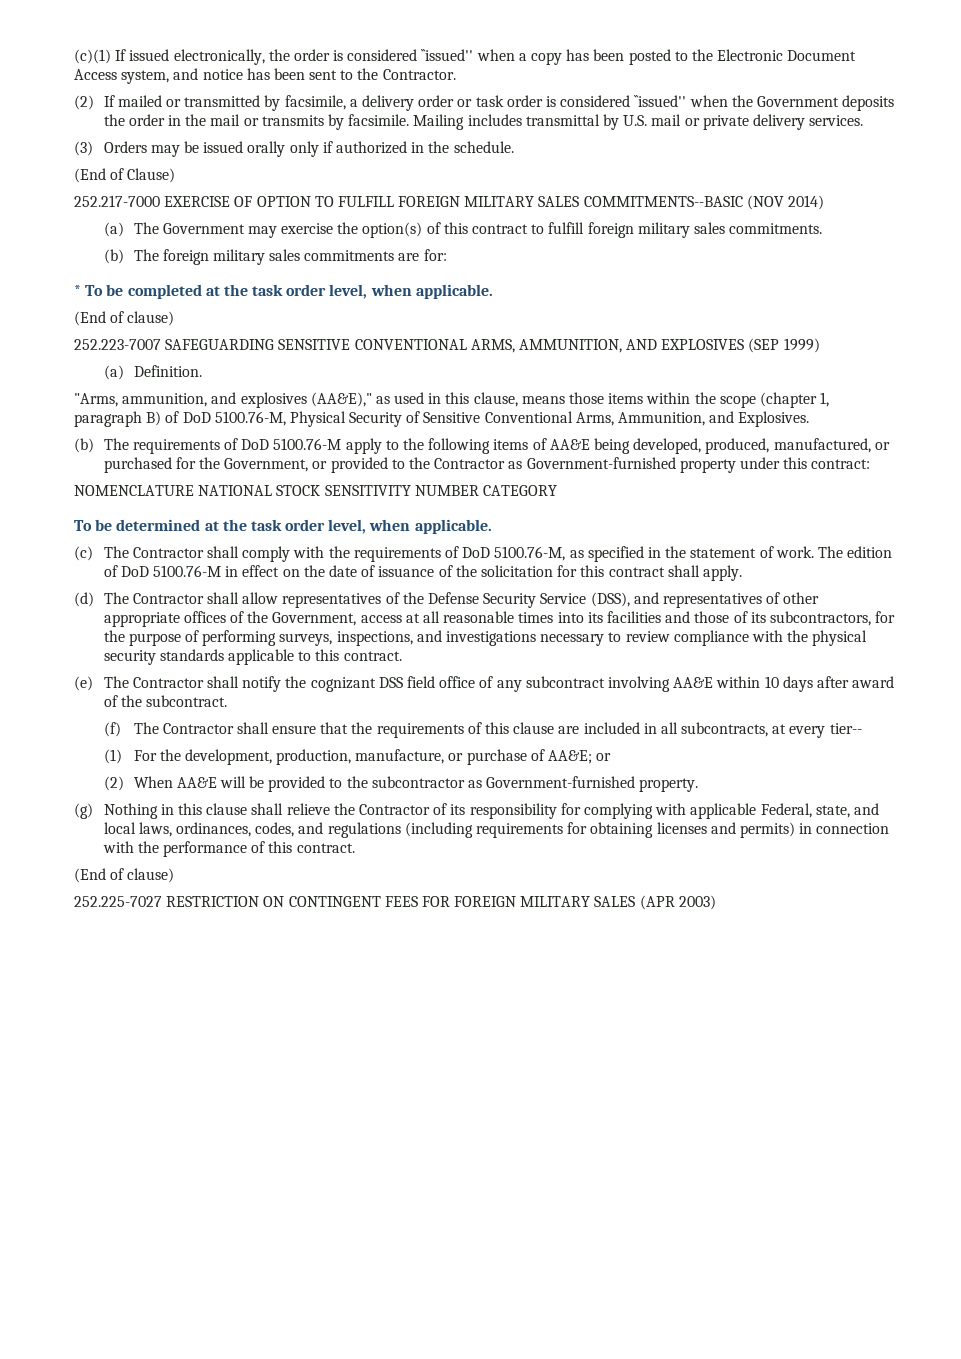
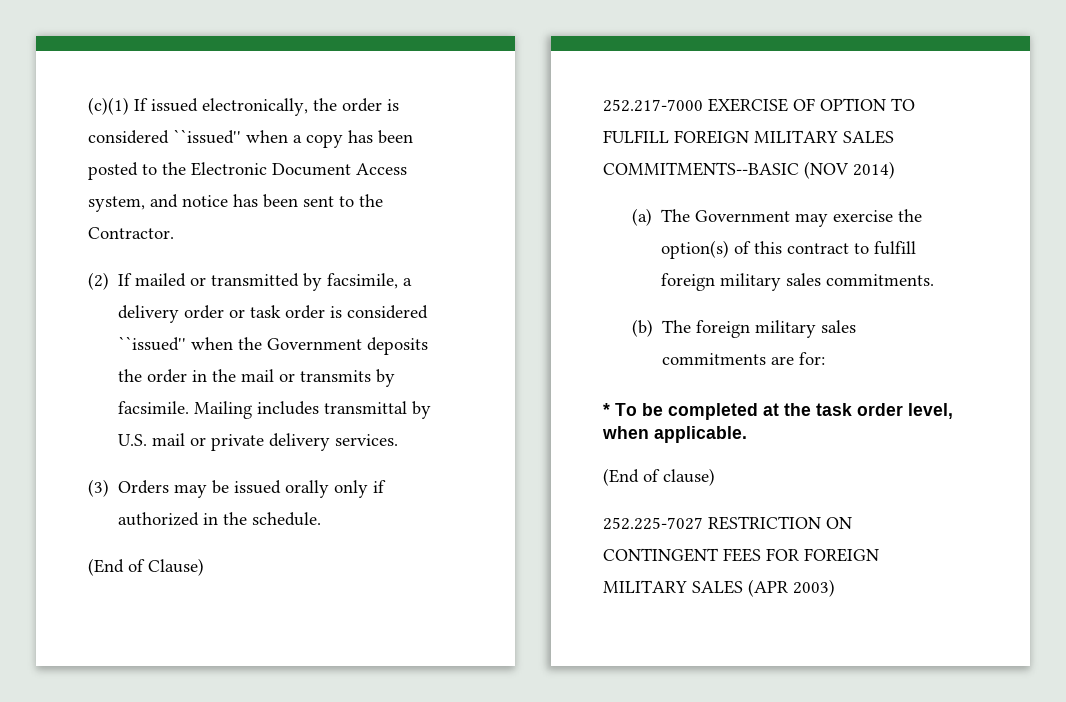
- 252.223-7007 SAFEGUARDING SENSITIVE CONVENTIONAL ARMS, AMMUNITION, AND EXPLOSIVES (SEP 1999)
- (a) Definition.
- "Arms, ammunition, and explosives (AA&E)," as used in this clause, means those items within the scope (chapter 1, paragraph B) of DoD 5100.76-M, Physical Security of Sensitive Conventional Arms, Ammunition, and Explosives.
- (b) The requirements of DoD 5100.76-M apply to the following items of AA&E being developed, produced, manufactured, or purchased for the Government, or provided to the Contractor as Government-furnished property under this contract:
- NOMENCLATURE NATIONAL STOCK SENSITIVITY NUMBER CATEGORY
- To be determined at the task order level, when applicable.
- (c) The Contractor shall comply with the requirements of DoD 5100.76-M, as specified in the statement of work. The edition of DoD 5100.76-M in effect on the date of issuance of the solicitation for this contract shall apply.
- (d) The Contractor shall allow representatives of the Defense Security Service (DSS), and representatives of other appropriate offices of the Government, access at all reasonable times into its facilities and those of its subcontractors, for the purpose of performing surveys, inspections, and investigations necessary to review compliance with the physical security standards applicable to this contract.
- (e) The Contractor shall notify the cognizant DSS field office of any subcontract involving AA&E within 10 days after award of the subcontract.
- (f) The Contractor shall ensure that the requirements of this clause are included in all subcontracts, at every tier--
- (1) For the development, production, manufacture, or purchase of AA&E; or
- (2) When AA&E will be provided to the subcontractor as Government-furnished property.
- (g) Nothing in this clause shall relieve the Contractor of its responsibility for complying with applicable Federal, state, and local laws, ordinances, codes, and regulations (including requirements for obtaining licenses and permits) in connection with the performance of this contract.
- (End of clause)

